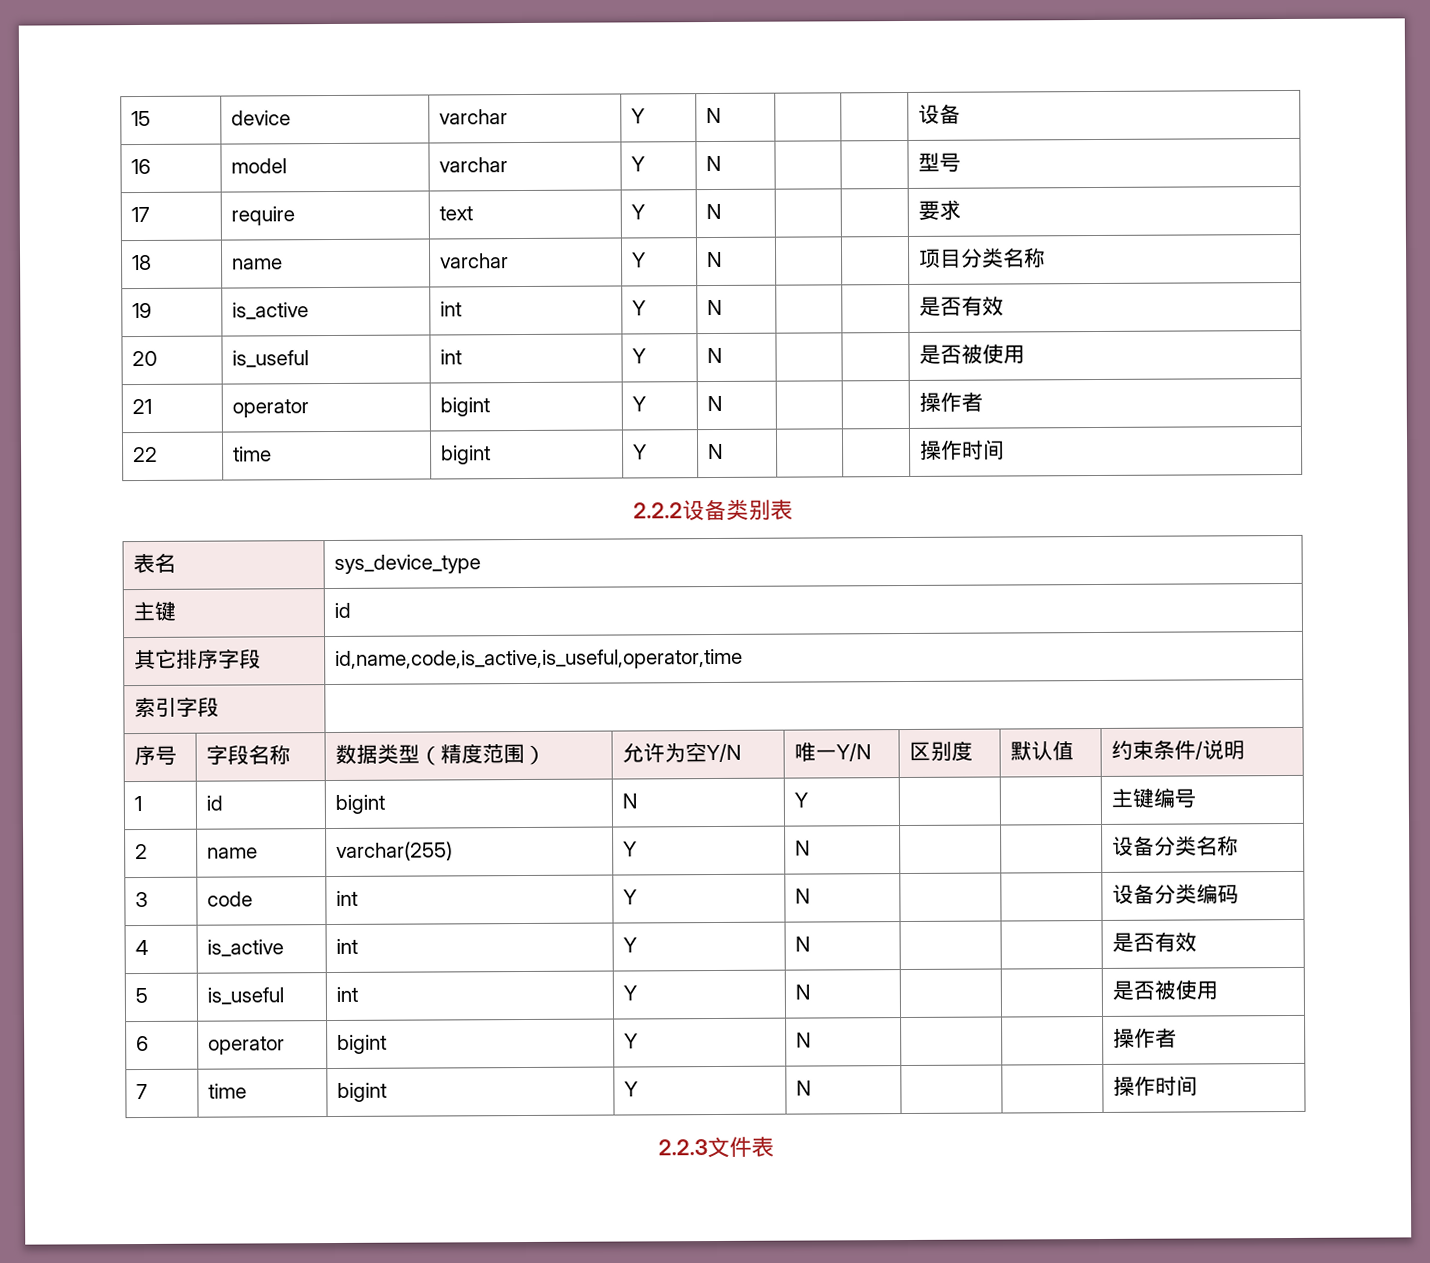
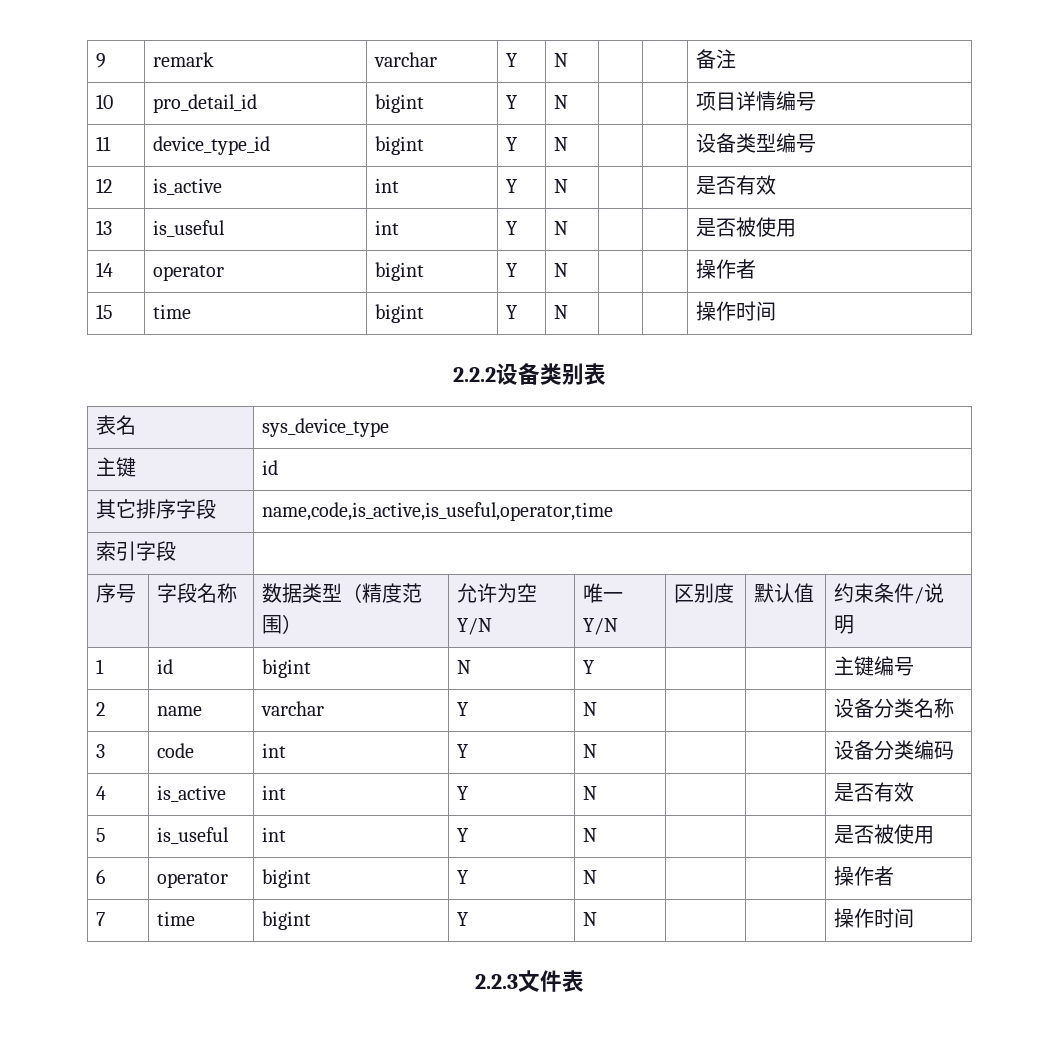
- 15 | device | varchar | Y | N | | | 设备
- 16 | model | varchar | Y | N | | | 型号
- 17 | require | text | Y | N | | | 要求
- 18 | name | varchar | Y | N | | | 项目分类名称
- 19 | is_active | int | Y | N | | | 是否有效
- 20 | is_useful | int | Y | N | | | 是否被使用
- 21 | operator | bigint | Y | N | | | 操作者
- 22 | time | bigint | Y | N | | | 操作时间
+ 9 | remark | varchar | Y | N | | | 备注
+ 10 | pro_detail_id | bigint | Y | N | | | 项目详情编号
+ 11 | device_type_id | bigint | Y | N | | | 设备类型编号
+ 12 | is_active | int | Y | N | | | 是否有效
+ 13 | is_useful | int | Y | N | | | 是否被使用
+ 14 | operator | bigint | Y | N | | | 操作者
+ 15 | time | bigint | Y | N | | | 操作时间
- 其它排序字段 | id,name,code,is_active,is_useful,operator,time
+ 其它排序字段 | name,code,is_active,is_useful,operator,time
- 2 | name | varchar(255) | Y | N | | | 设备分类名称
+ 2 | name | varchar | Y | N | | | 设备分类名称

